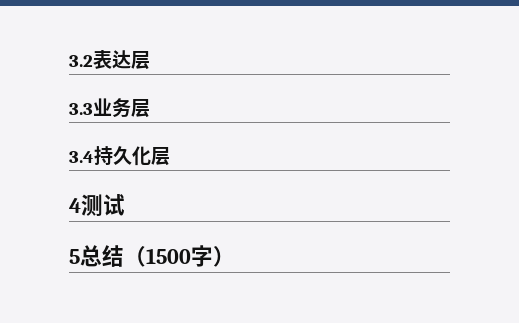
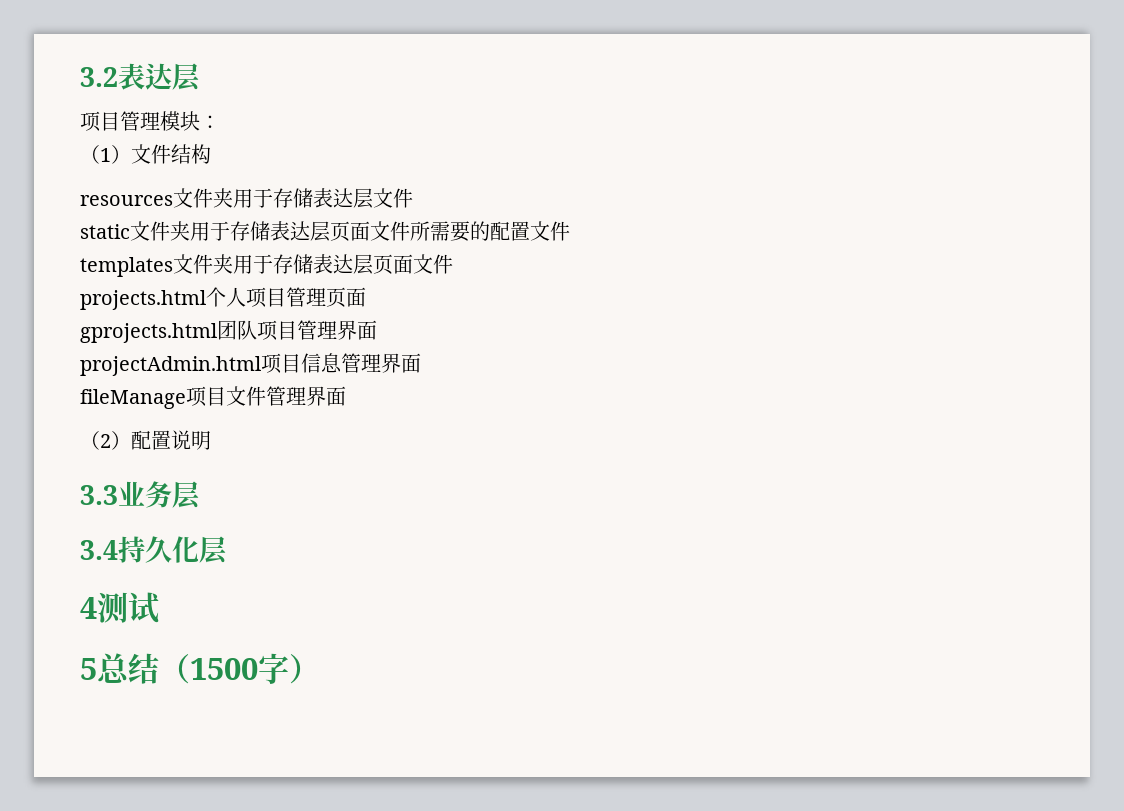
+ 项目管理模块：
+ （1）文件结构
+ resources文件夹用于存储表达层文件
+ static文件夹用于存储表达层页面文件所需要的配置文件
+ templates文件夹用于存储表达层页面文件
+ projects.html个人项目管理页面
+ gprojects.html团队项目管理界面
+ projectAdmin.html项目信息管理界面
+ fileManage项目文件管理界面
+ （2）配置说明

